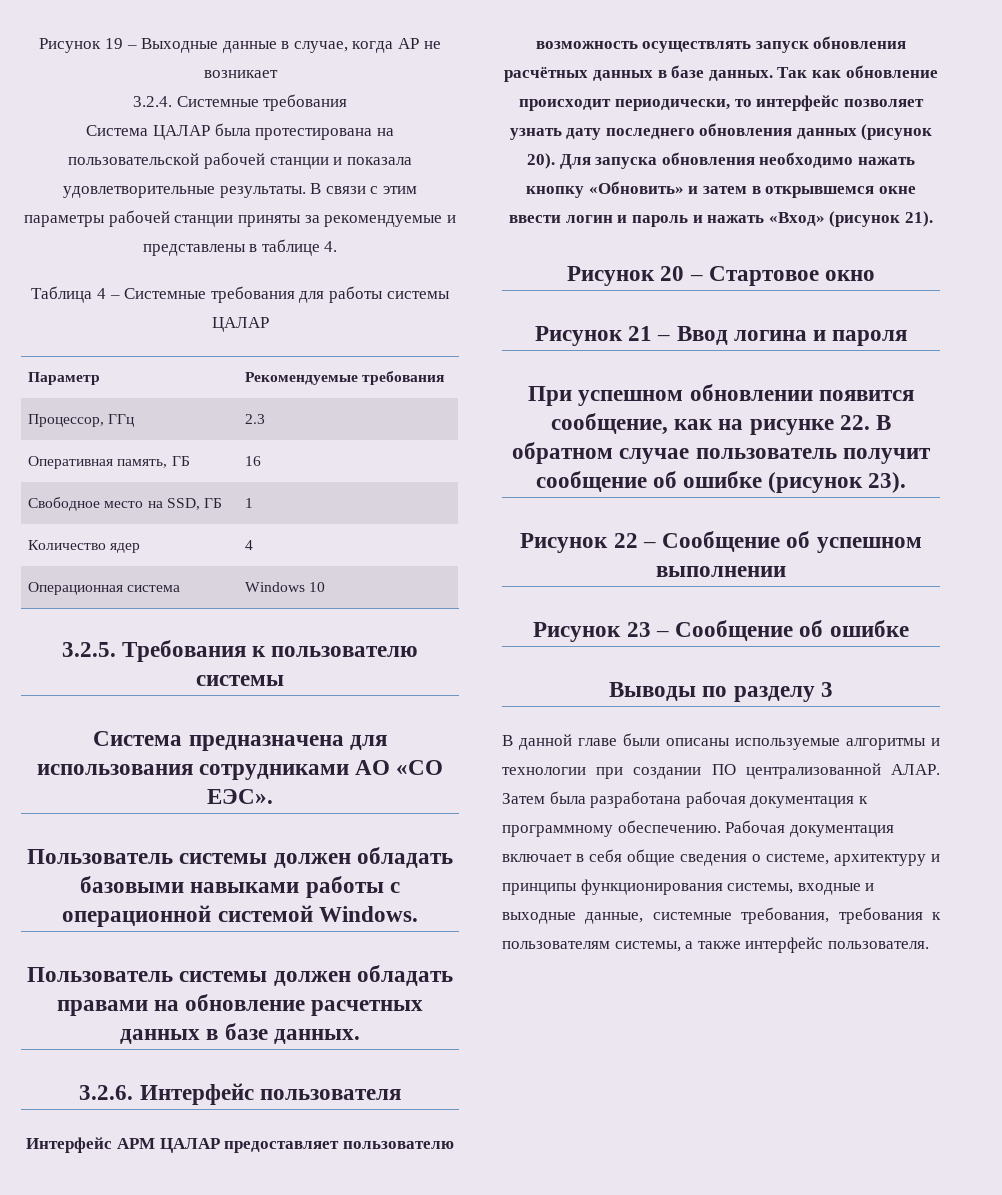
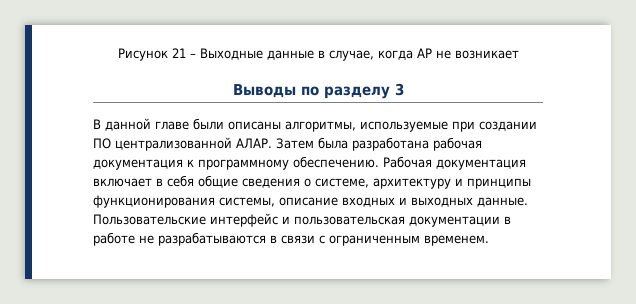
- Рисунок 19 – Выходные данные в случае, когда АР не возникает
+ Рисунок 21 – Выходные данные в случае, когда АР не возникает
- 3.2.4. Системные требования
- Система ЦАЛАР была протестирована на пользовательской рабочей станции и показала удовлетворительные результаты. В связи с этим параметры рабочей станции приняты за рекомендуемые и представлены в таблице 4.
- Таблица 4 – Системные требования для работы системы ЦАЛАР
- Параметр | Рекомендуемые требования
- Процессор, ГГц | 2.3
- Оперативная память, ГБ | 16
- Свободное место на SSD, ГБ | 1
- Количество ядер | 4
- Операционная система | Windows 10
- 3.2.5. Требования к пользователю системы
- Система предназначена для использования сотрудниками АО «СО ЕЭС».
- Пользователь системы должен обладать базовыми навыками работы с операционной системой Windows.
- Пользователь системы должен обладать правами на обновление расчетных данных в базе данных.
- 3.2.6. Интерфейс пользователя
- Интерфейс АРМ ЦАЛАР предоставляет пользователю возможность осуществлять запуск обновления расчётных данных в базе данных. Так как обновление происходит периодически, то интерфейс позволяет узнать дату последнего обновления данных (рисунок 20). Для запуска обновления необходимо нажать кнопку «Обновить» и затем в открывшемся окне ввести логин и пароль и нажать «Вход» (рисунок 21).
- Рисунок 20 – Стартовое окно
- Рисунок 21 – Ввод логина и пароля
- При успешном обновлении появится сообщение, как на рисунке 22. В обратном случае пользователь получит сообщение об ошибке (рисунок 23).
- Рисунок 22 – Сообщение об успешном выполнении
- Рисунок 23 – Сообщение об ошибке
- В данной главе были описаны используемые алгоритмы и технологии при создании ПО централизованной АЛАР.
+ В данной главе были описаны алгоритмы, используемые при создании ПО централизованной АЛАР.
- Рабочая документация включает в себя общие сведения о системе, архитектуру и принципы функционирования системы, входные и выходные данные, системные требования, требования к пользователям системы, а также интерфейс пользователя.
+ Рабочая документация включает в себя общие сведения о системе, архитектуру и принципы функционирования системы, описание входных и выходных данные. Пользовательские интерфейс и пользовательская документации в работе не разрабатываются в связи с ограниченным временем.

